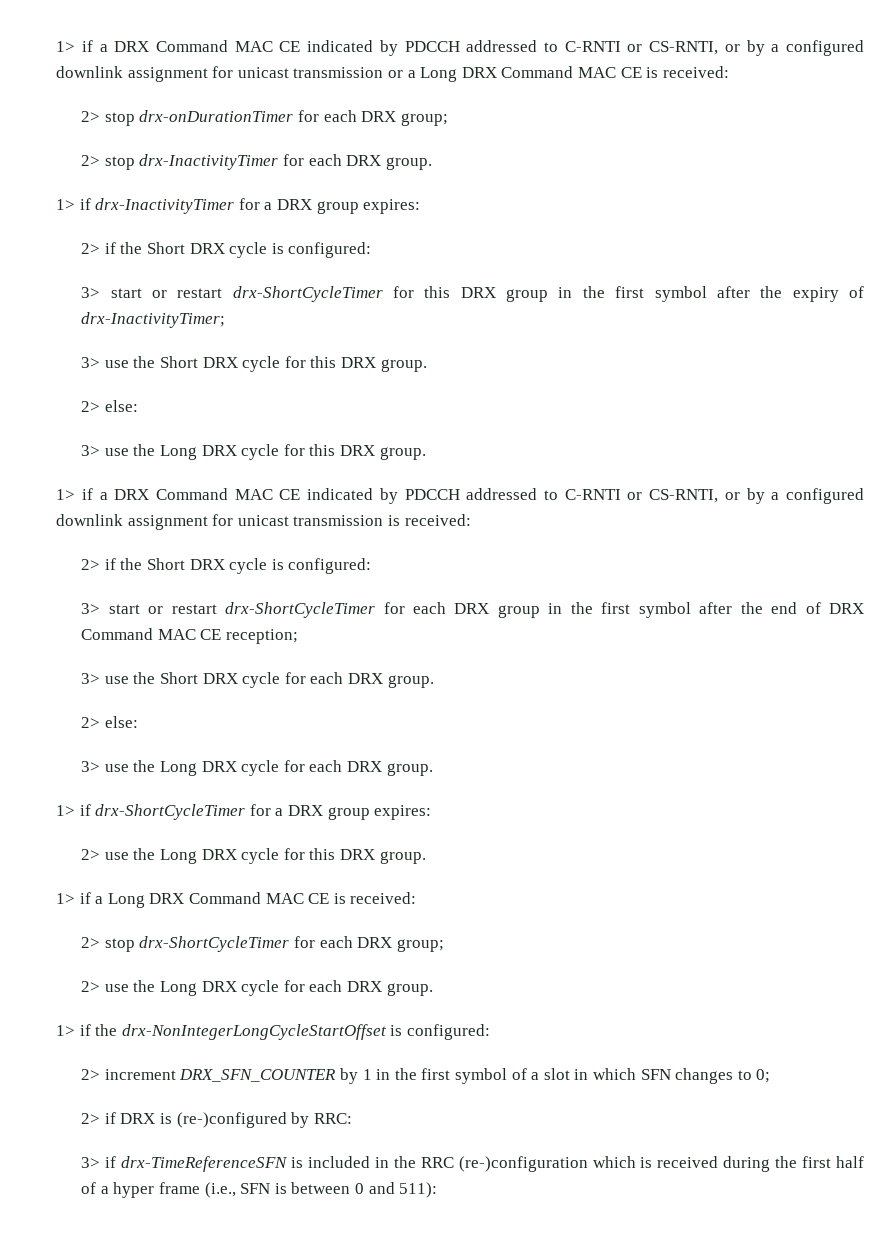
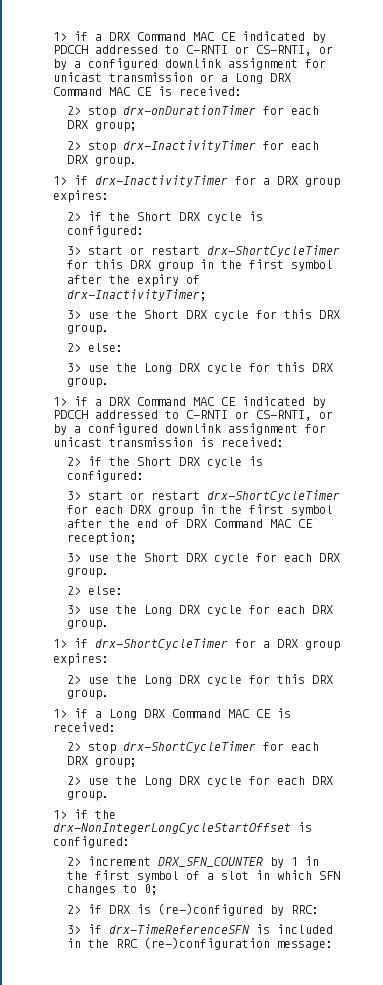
- 3> if drx-TimeReferenceSFN is included in the RRC (re-)configuration which is received during the first half of a hyper frame (i.e., SFN is between 0 and 511):
+ 3> if drx-TimeReferenceSFN is included in the RRC (re-)configuration message:

